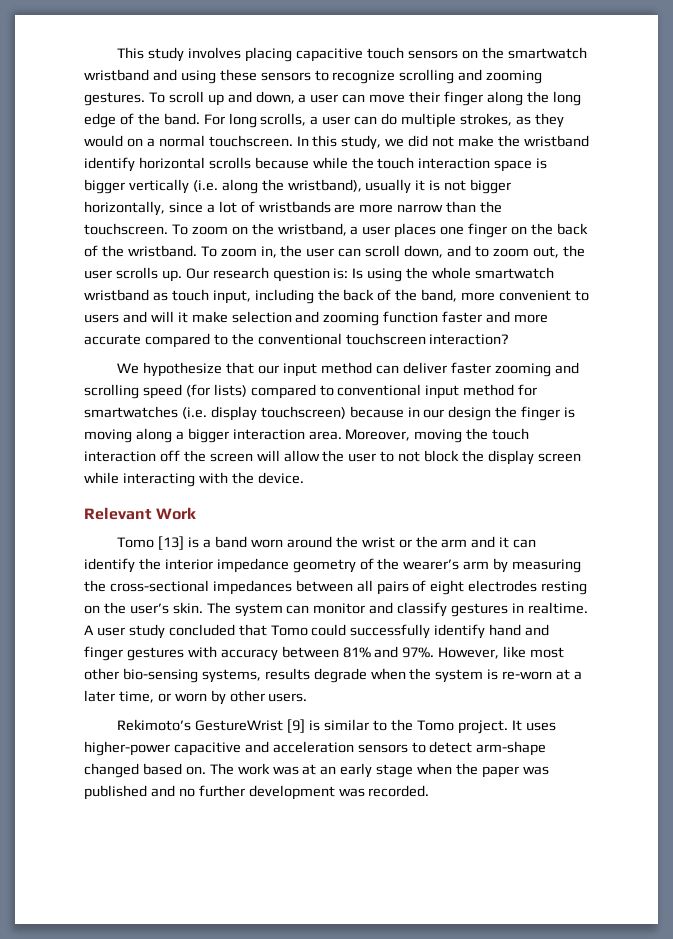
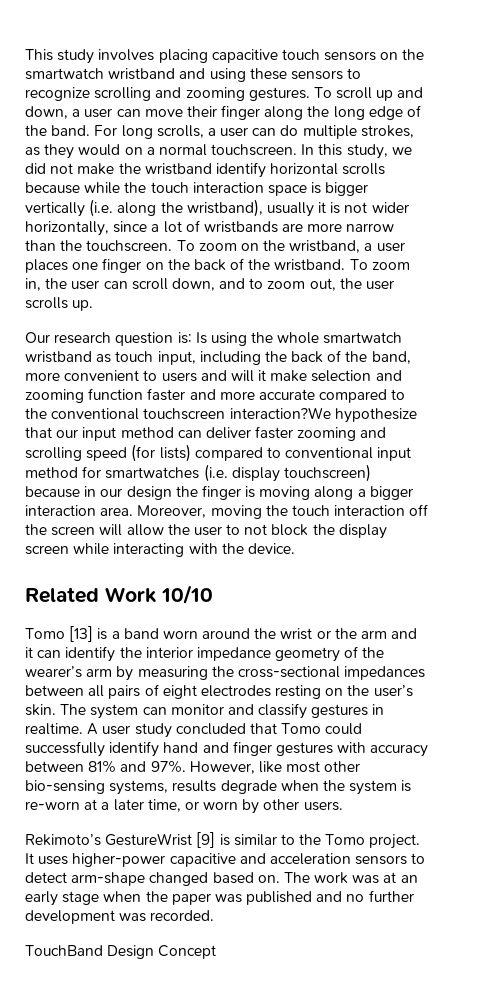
- In this study, we did not make the wristband identify horizontal scrolls because while the touch interaction space is bigger vertically (i.e. along the wristband), usually it is not bigger horizontally, since a lot of wristbands are more narrow than the touchscreen.
+ In this study, we did not make the wristband identify horizontal scrolls because while the touch interaction space is bigger vertically (i.e. along the wristband), usually it is not wider horizontally, since a lot of wristbands are more narrow than the touchscreen.
- To zoom in, the user can scroll down, and to zoom out, the user scrolls up. Our research question is:
+ To zoom in, the user can scroll down, and to zoom out, the user scrolls up.
+ Our research question is:
- Is using the whole smartwatch wristband as touch input, including the back of the band, more convenient to users and will it make selection and zooming function faster and more accurate compared to the conventional touchscreen interaction?
- We hypothesize that our input method can deliver faster zooming and scrolling speed (for lists) compared to conventional input method for smartwatches (i.e. display touchscreen) because in our design the finger is moving along a bigger interaction area.
+ Is using the whole smartwatch wristband as touch input, including the back of the band, more convenient to users and will it make selection and zooming function faster and more accurate compared to the conventional touchscreen interaction?We hypothesize that our input method can deliver faster zooming and scrolling speed (for lists) compared to conventional input method for smartwatches (i.e. display touchscreen) because in our design the finger is moving along a bigger interaction area.
- Relevant Work
+ Related Work 10/10
+ TouchBand Design Concept

